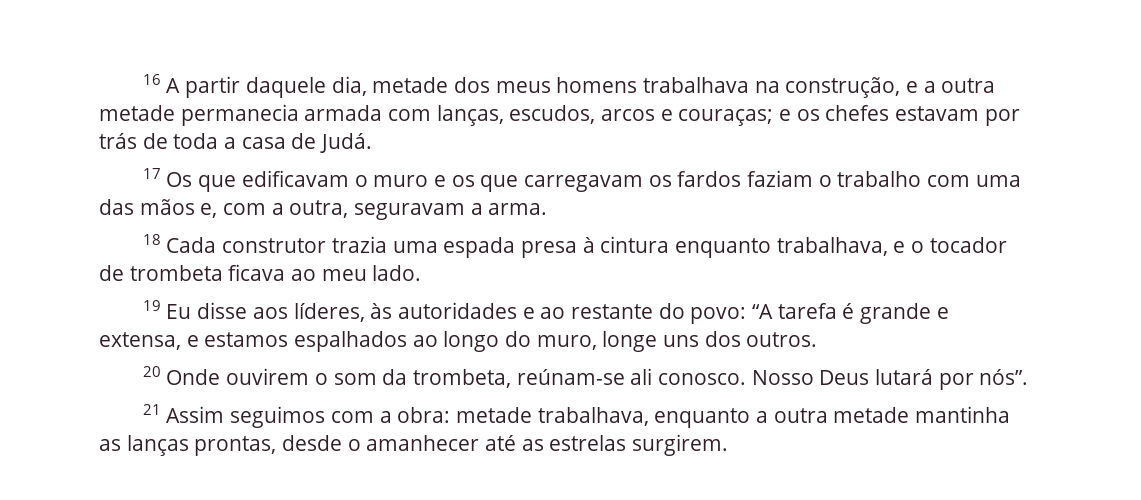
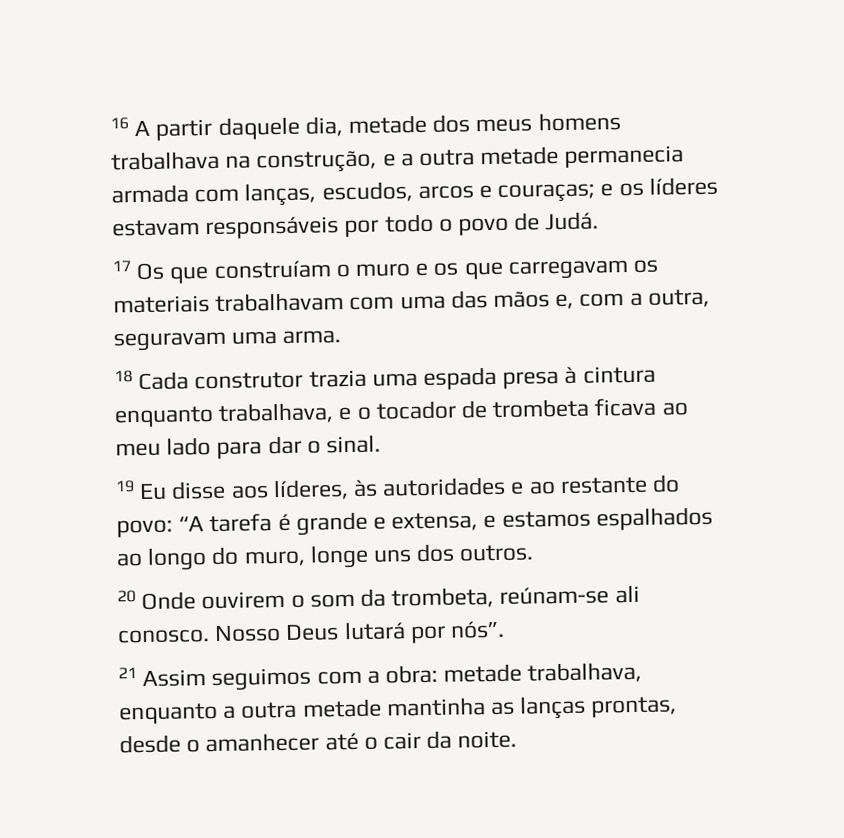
- 16 A partir daquele dia, metade dos meus homens trabalhava na construção, e a outra metade permanecia armada com lanças, escudos, arcos e couraças; e os chefes estavam por trás de toda a casa de Judá.
+ 16 A partir daquele dia, metade dos meus homens trabalhava na construção, e a outra metade permanecia armada com lanças, escudos, arcos e couraças; e os líderes estavam responsáveis por todo o povo de Judá.
- 17 Os que edificavam o muro e os que carregavam os fardos faziam o trabalho com uma das mãos e, com a outra, seguravam a arma.
+ 17 Os que construíam o muro e os que carregavam os materiais trabalhavam com uma das mãos e, com a outra, seguravam uma arma.
- 18 Cada construtor trazia uma espada presa à cintura enquanto trabalhava, e o tocador de trombeta ficava ao meu lado.
+ 18 Cada construtor trazia uma espada presa à cintura enquanto trabalhava, e o tocador de trombeta ficava ao meu lado para dar o sinal.
- 21 Assim seguimos com a obra: metade trabalhava, enquanto a outra metade mantinha as lanças prontas, desde o amanhecer até as estrelas surgirem.
+ 21 Assim seguimos com a obra: metade trabalhava, enquanto a outra metade mantinha as lanças prontas, desde o amanhecer até o cair da noite.

